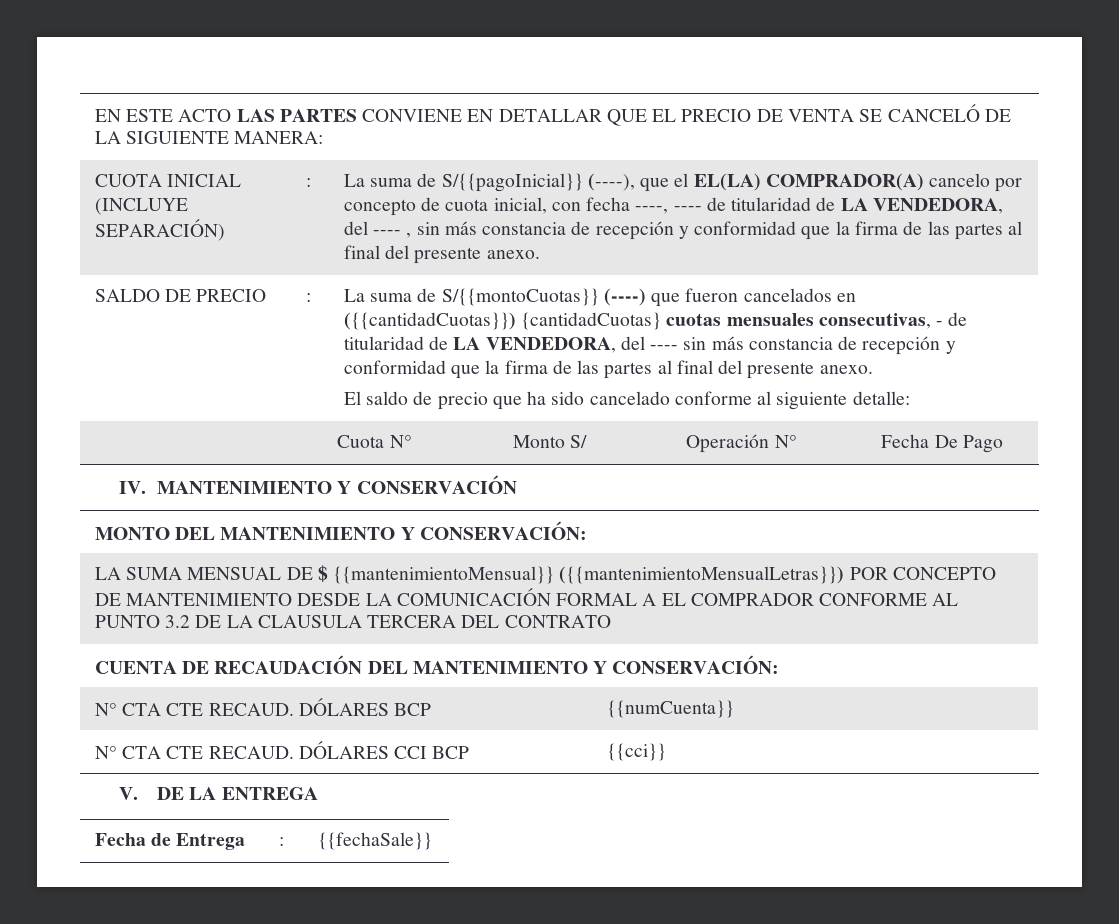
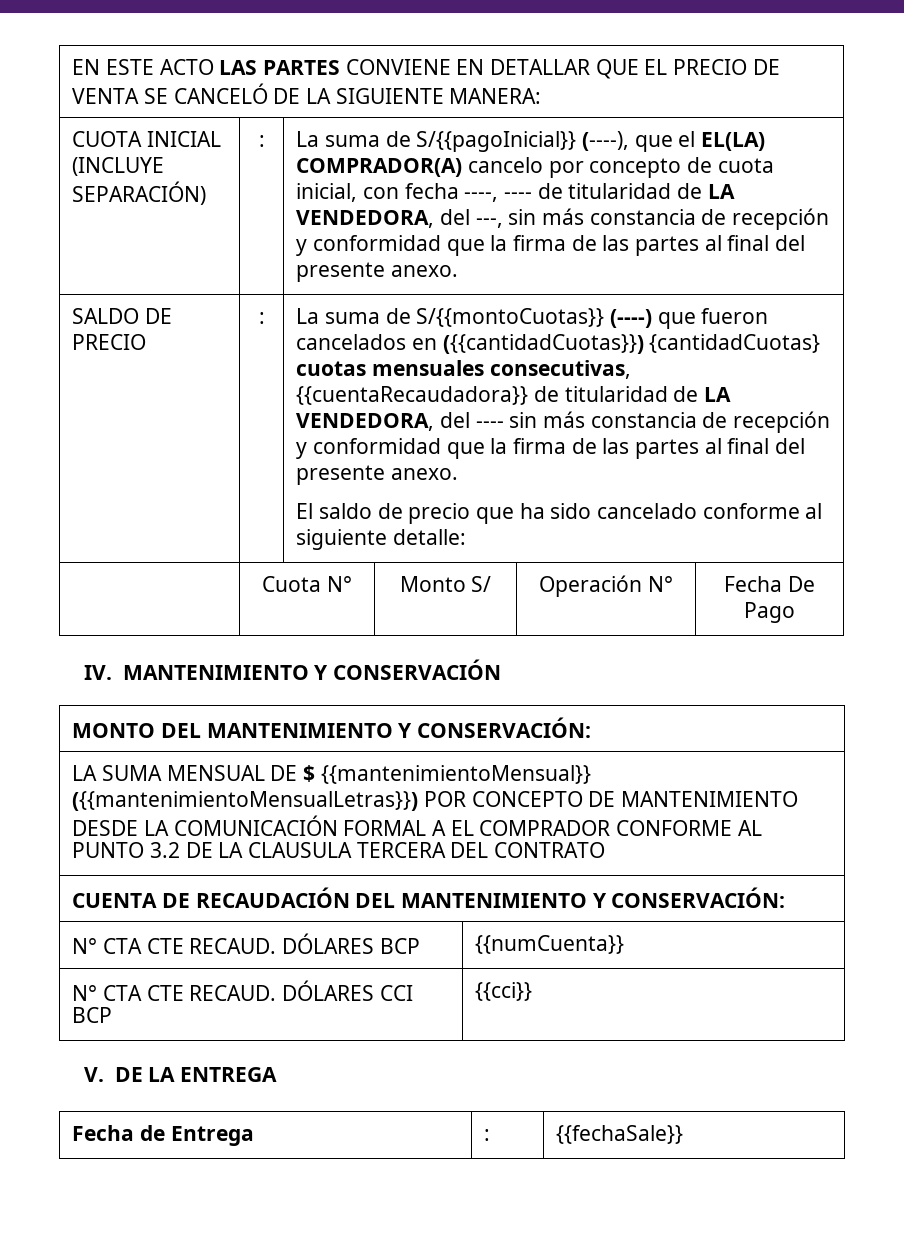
- La suma de S/{{pagoInicial}} (----), que el EL(LA) COMPRADOR(A) cancelo por concepto de cuota inicial, con fecha ----, ---- de titularidad de LA VENDEDORA, del ---- , sin más constancia de recepción y conformidad que la firma de las partes al final del presente anexo.
+ La suma de S/{{pagoInicial}} (----), que el EL(LA) COMPRADOR(A) cancelo por concepto de cuota inicial, con fecha ----, ---- de titularidad de LA VENDEDORA, del ---, sin más constancia de recepción y conformidad que la firma de las partes al final del presente anexo.
- La suma de S/{{montoCuotas}} (----) que fueron cancelados en ({{cantidadCuotas}}) {cantidadCuotas} cuotas mensuales consecutivas, - de titularidad de LA VENDEDORA, del ---- sin más constancia de recepción y conformidad que la firma de las partes al final del presente anexo.
+ La suma de S/{{montoCuotas}} (----) que fueron cancelados en ({{cantidadCuotas}}) {cantidadCuotas} cuotas mensuales consecutivas, {{cuentaRecaudadora}} de titularidad de LA VENDEDORA, del ---- sin más constancia de recepción y conformidad que la firma de las partes al final del presente anexo.

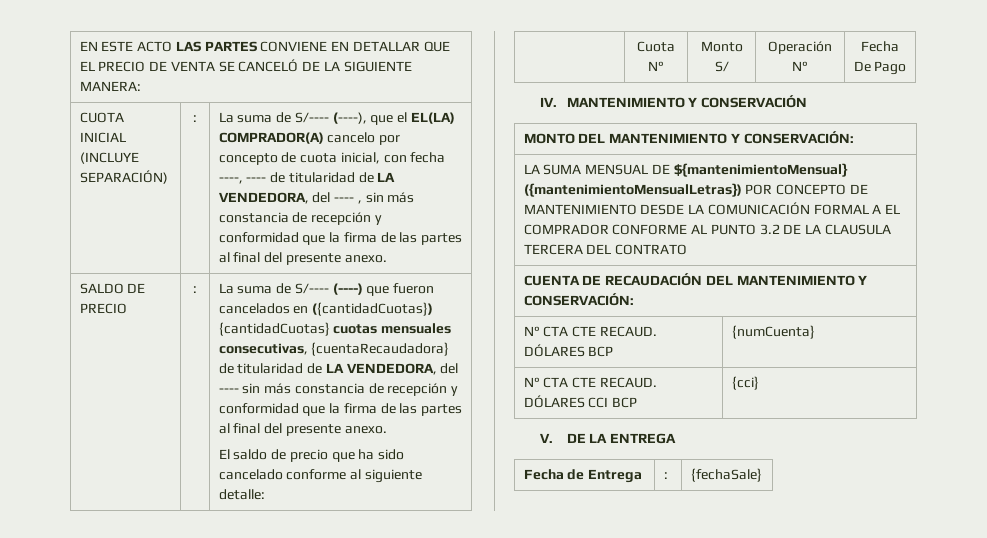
- La suma de S/{{pagoInicial}} (----), que el EL(LA) COMPRADOR(A) cancelo por concepto de cuota inicial, con fecha ----, ---- de titularidad de LA VENDEDORA, del ---, sin más constancia de recepción y conformidad que la firma de las partes al final del presente anexo.
+ La suma de S/---- (----), que el EL(LA) COMPRADOR(A) cancelo por concepto de cuota inicial, con fecha ----, ---- de titularidad de LA VENDEDORA, del ---- , sin más constancia de recepción y conformidad que la firma de las partes al final del presente anexo.
- La suma de S/{{montoCuotas}} (----) que fueron cancelados en ({{cantidadCuotas}}) {cantidadCuotas} cuotas mensuales consecutivas, {{cuentaRecaudadora}} de titularidad de LA VENDEDORA, del ---- sin más constancia de recepción y conformidad que la firma de las partes al final del presente anexo.
+ La suma de S/---- (----) que fueron cancelados en ({cantidadCuotas}) {cantidadCuotas} cuotas mensuales consecutivas, {cuentaRecaudadora} de titularidad de LA VENDEDORA, del ---- sin más constancia de recepción y conformidad que la firma de las partes al final del presente anexo.
- LA SUMA MENSUAL DE $ {{mantenimientoMensual}} ({{mantenimientoMensualLetras}}) POR CONCEPTO DE MANTENIMIENTO DESDE LA COMUNICACIÓN FORMAL A EL COMPRADOR CONFORME AL PUNTO 3.2 DE LA CLAUSULA TERCERA DEL CONTRATO
+ LA SUMA MENSUAL DE ${mantenimientoMensual} ({mantenimientoMensualLetras}) POR CONCEPTO DE MANTENIMIENTO DESDE LA COMUNICACIÓN FORMAL A EL COMPRADOR CONFORME AL PUNTO 3.2 DE LA CLAUSULA TERCERA DEL CONTRATO
- N° CTA CTE RECAUD. DÓLARES BCP | {{numCuenta}}
+ N° CTA CTE RECAUD. DÓLARES BCP | {numCuenta}
- N° CTA CTE RECAUD. DÓLARES CCI BCP | {{cci}}
+ N° CTA CTE RECAUD. DÓLARES CCI BCP | {cci}
- Fecha de Entrega | : | {{fechaSale}}
+ Fecha de Entrega | : | {fechaSale}

